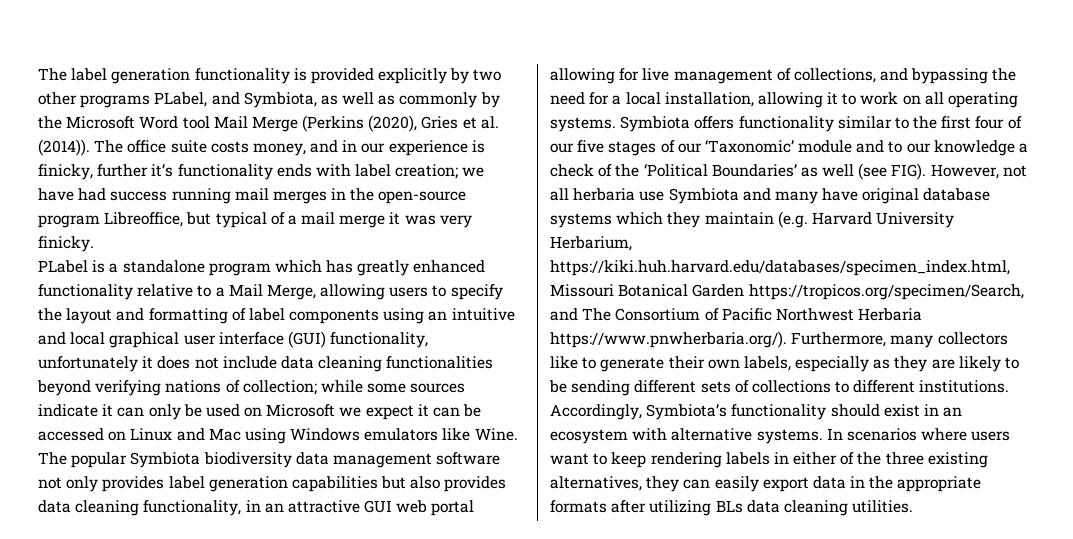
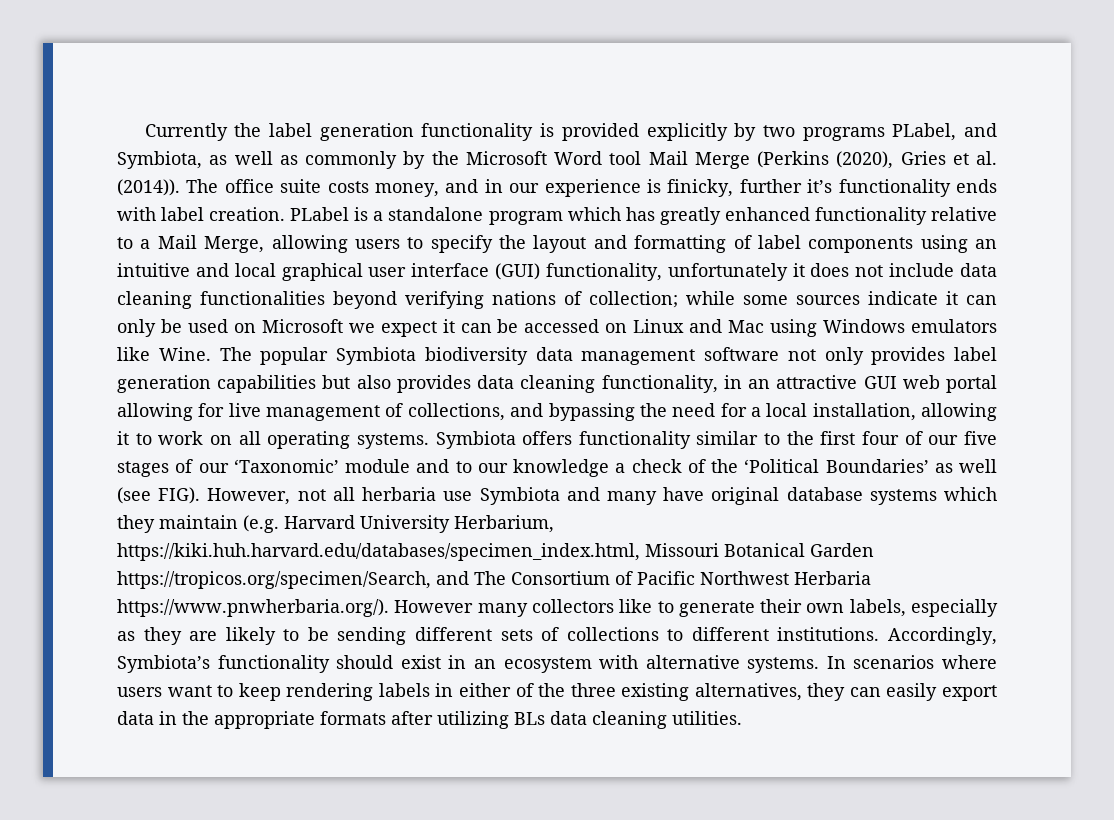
- The label generation functionality is provided explicitly by two other programs PLabel, and Symbiota, as well as commonly by the Microsoft Word tool Mail Merge (Perkins (2020), Gries et al. (2014)).
+ Currently the label generation functionality is provided explicitly by two programs PLabel, and Symbiota, as well as commonly by the Microsoft Word tool Mail Merge (Perkins (2020), Gries et al. (2014)).
- The office suite costs money, and in our experience is finicky, further it’s functionality ends with label creation; we have had success running mail merges in the open-source program Libreoffice, but typical of a mail merge it was very finicky.
- PLabel is a standalone program which has greatly enhanced functionality relative to a Mail Merge, allowing users to specify the layout and formatting of label components using an intuitive and local graphical user interface (GUI) functionality, unfortunately it does not include data cleaning functionalities beyond verifying nations of collection;
+ The office suite costs money, and in our experience is finicky, further it’s functionality ends with label creation. PLabel is a standalone program which has greatly enhanced functionality relative to a Mail Merge, allowing users to specify the layout and formatting of label components using an intuitive and local graphical user interface (GUI) functionality, unfortunately it does not include data cleaning functionalities beyond verifying nations of collection;
- However, not all herbaria use Symbiota and many have original database systems which they maintain (e.g. Harvard University Herbarium, https://kiki.huh.harvard.edu/databases/specimen_index.html, Missouri Botanical Garden https://tropicos.org/specimen/Search, and The Consortium of Pacific Northwest Herbaria https://www.pnwherbaria.org/). Furthermore, many collectors like to generate their own labels, especially as they are likely to be sending different sets of collections to different institutions.
+ However, not all herbaria use Symbiota and many have original database systems which they maintain (e.g. Harvard University Herbarium, https://kiki.huh.harvard.edu/databases/specimen_index.html, Missouri Botanical Garden https://tropicos.org/specimen/Search, and The Consortium of Pacific Northwest Herbaria https://www.pnwherbaria.org/). However many collectors like to generate their own labels, especially as they are likely to be sending different sets of collections to different institutions.

